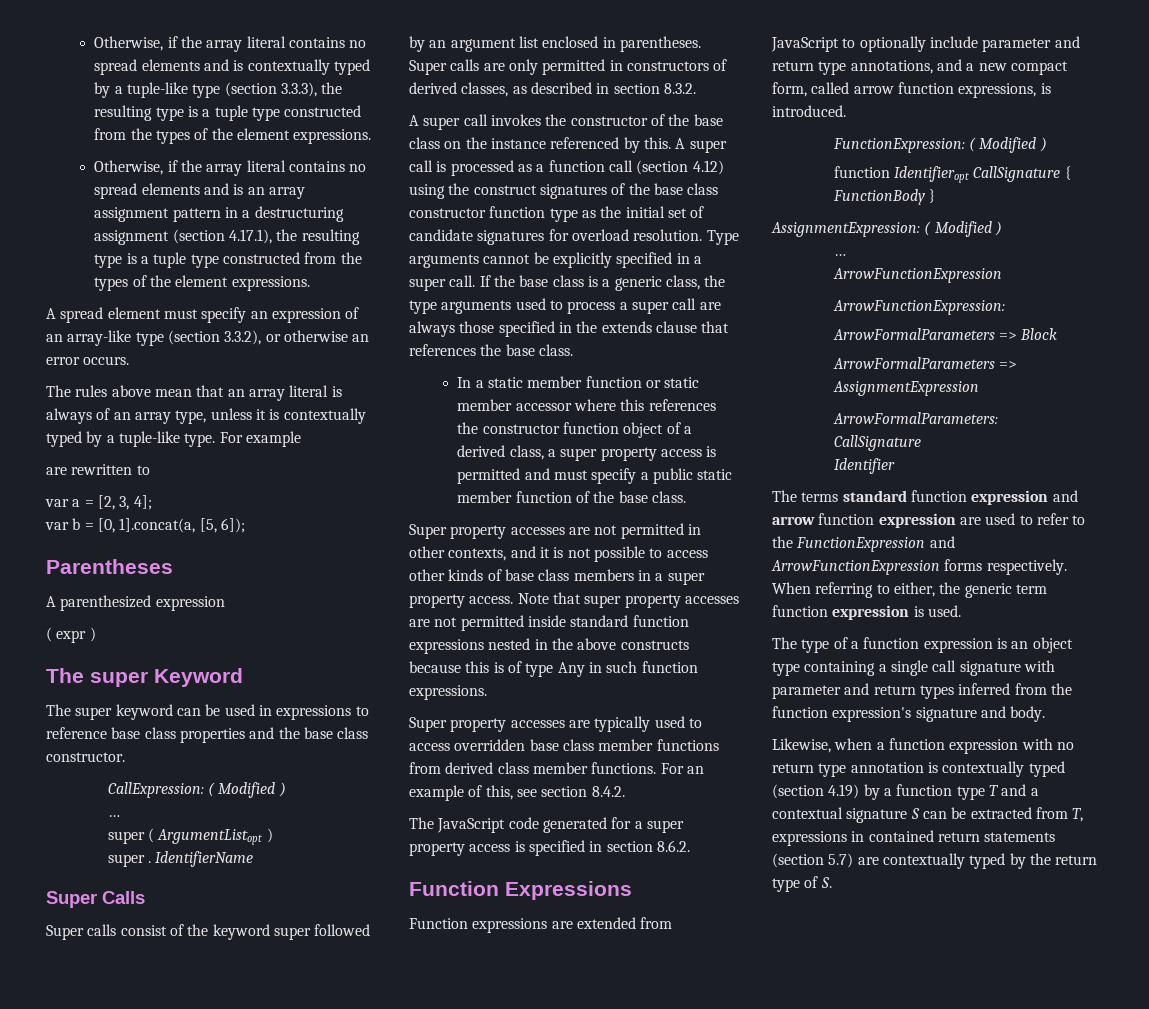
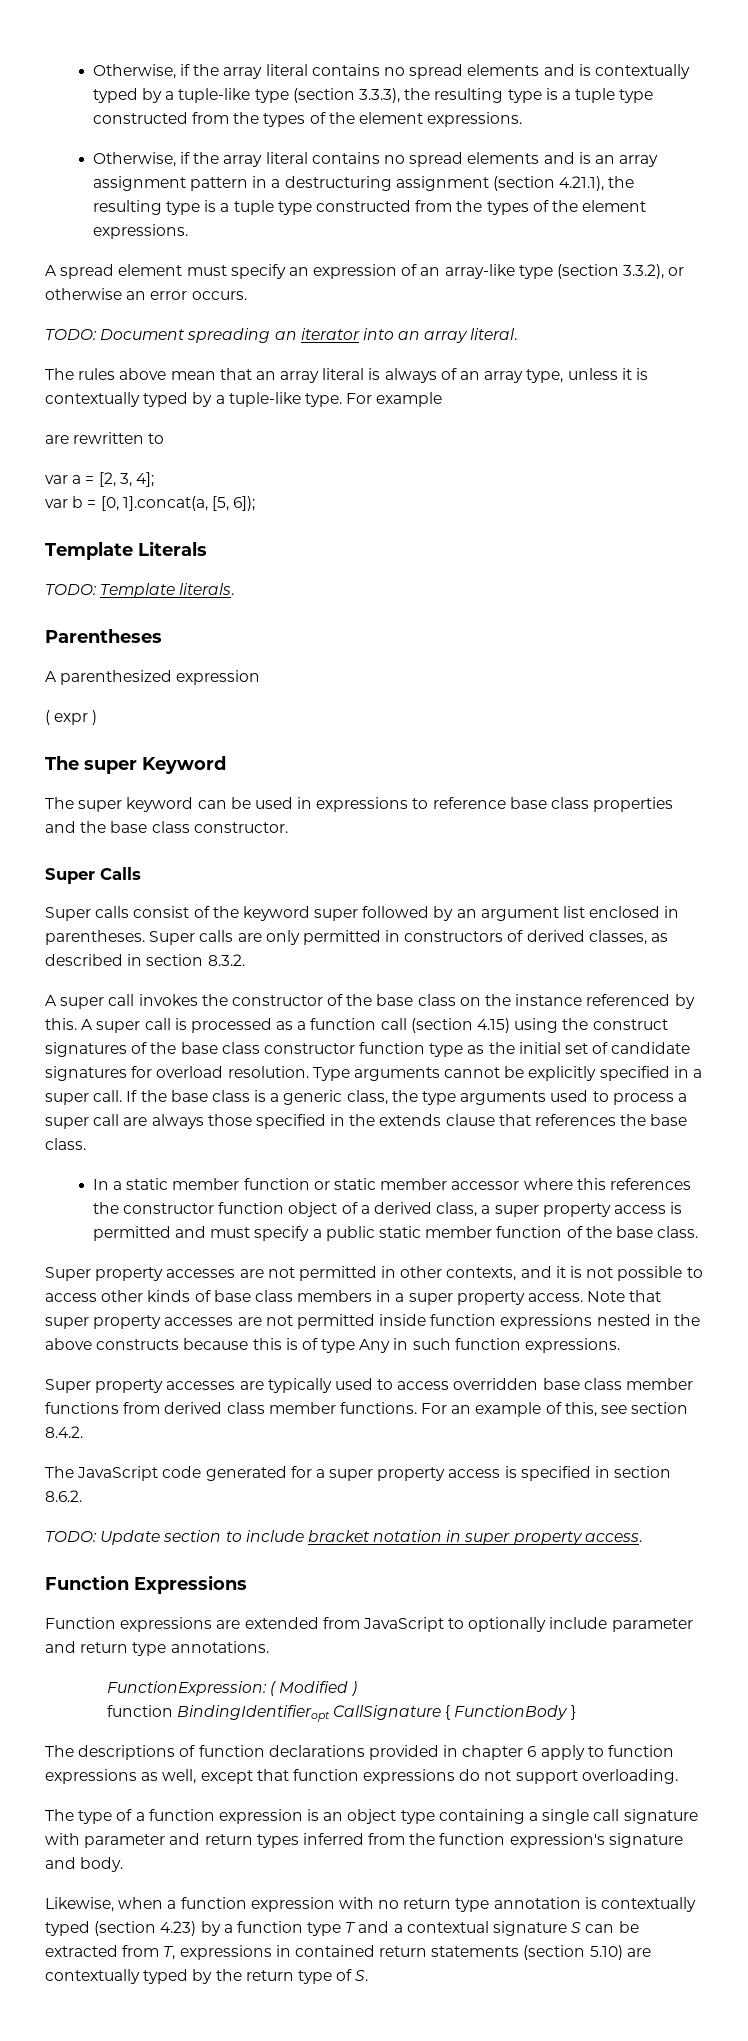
- Otherwise, if the array literal contains no spread elements and is an array assignment pattern in a destructuring assignment (section 4.17.1), the resulting type is a tuple type constructed from the types of the element expressions.
+ Otherwise, if the array literal contains no spread elements and is an array assignment pattern in a destructuring assignment (section 4.21.1), the resulting type is a tuple type constructed from the types of the element expressions.
+ TODO: Document spreading an iterator into an array literal.
+ Template Literals
+ TODO: Template literals.
- CallExpression: ( Modified )
- …
- super ( ArgumentListopt )
- super . IdentifierName
- A super call is processed as a function call (section 4.12) using the construct signatures of the base class constructor function type as the initial set of candidate signatures for overload resolution.
+ A super call is processed as a function call (section 4.15) using the construct signatures of the base class constructor function type as the initial set of candidate signatures for overload resolution.
- Note that super property accesses are not permitted inside standard function expressions nested in the above constructs because this is of type Any in such function expressions.
+ Note that super property accesses are not permitted inside function expressions nested in the above constructs because this is of type Any in such function expressions.
+ TODO: Update section to include bracket notation in super property access.
- Function expressions are extended from JavaScript to optionally include parameter and return type annotations, and a new compact form, called arrow function expressions, is introduced.
+ Function expressions are extended from JavaScript to optionally include parameter and return type annotations.
- function Identifieropt CallSignature { FunctionBody }
+ function BindingIdentifieropt CallSignature { FunctionBody }
- AssignmentExpression: ( Modified )
- …
- ArrowFunctionExpression
- ArrowFunctionExpression:
- ArrowFormalParameters => Block
- ArrowFormalParameters => AssignmentExpression
- ArrowFormalParameters:
- CallSignature
- Identifier
- The terms standard function expression and arrow function expression are used to refer to the FunctionExpression and ArrowFunctionExpression forms respectively. When referring to either, the generic term function expression is used.
+ The descriptions of function declarations provided in chapter 6 apply to function expressions as well, except that function expressions do not support overloading.
- Likewise, when a function expression with no return type annotation is contextually typed (section 4.19) by a function type T and a contextual signature S can be extracted from T, expressions in contained return statements (section 5.7) are contextually typed by the return type of S.
+ Likewise, when a function expression with no return type annotation is contextually typed (section 4.23) by a function type T and a contextual signature S can be extracted from T, expressions in contained return statements (section 5.10) are contextually typed by the return type of S.

